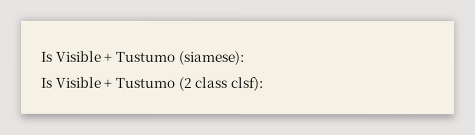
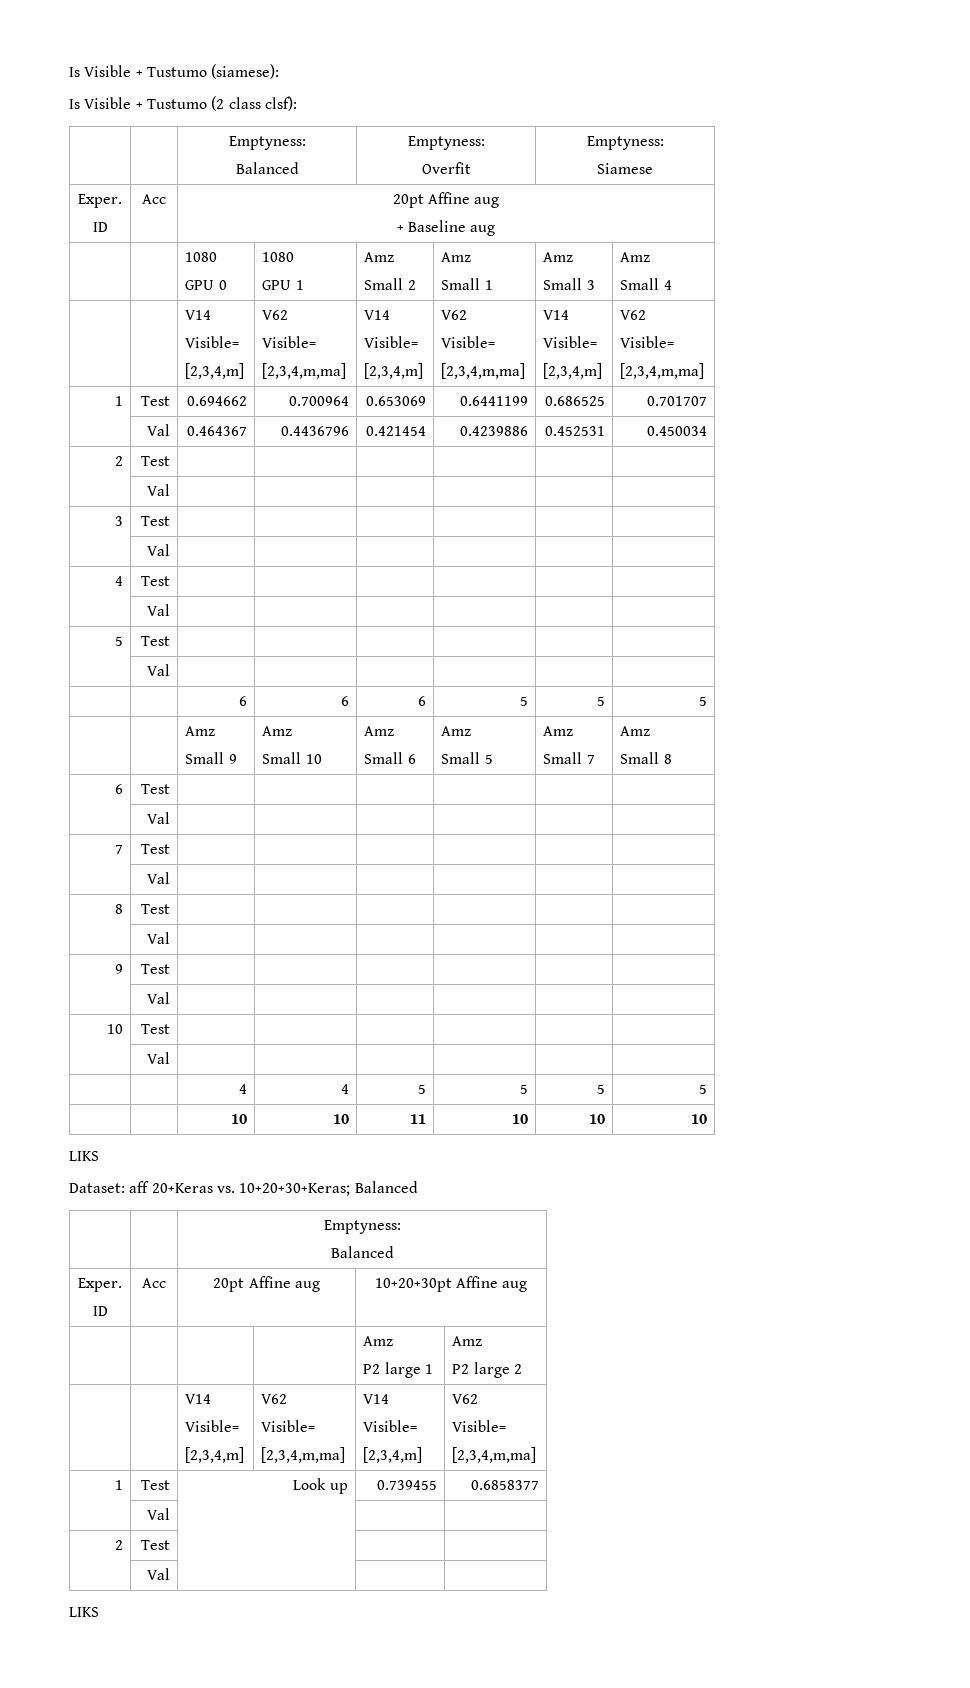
  Is Visible + Tustumo (2 class clsf):
+ | | Emptyness:
+ Balanced | Emptyness:
+ Overfit | Emptyness:
+ Siamese
+ Exper.
+ ID | Acc | 20pt Affine aug
+ + Baseline aug
+ | | 1080
+ GPU 0 | 1080
+ GPU 1 | Amz
+ Small 2 | Amz
+ Small 1 | Amz
+ Small 3 | Amz
+ Small 4
+ | | V14
+ Visible=
+ [2,3,4,m] | V62
+ Visible=
+ [2,3,4,m,ma] | V14
+ Visible=
+ [2,3,4,m] | V62
+ Visible=
+ [2,3,4,m,ma] | V14
+ Visible=
+ [2,3,4,m] | V62
+ Visible=
+ [2,3,4,m,ma]
+ 1 | Test | 0.694662 | 0.700964 | 0.653069 | 0.6441199 | 0.686525 | 0.701707
+ | Val | 0.464367 | 0.4436796 | 0.421454 | 0.4239886 | 0.452531 | 0.450034
+ 2 | Test | | | | | |
+ | Val | | | | | |
+ 3 | Test | | | | | |
+ | Val | | | | | |
+ 4 | Test | | | | | |
+ | Val | | | | | |
+ 5 | Test | | | | | |
+ | Val | | | | | |
+ | | 6 | 6 | 6 | 5 | 5 | 5
+ | | Amz
+ Small 9 | Amz
+ Small 10 | Amz
+ Small 6 | Amz
+ Small 5 | Amz
+ Small 7 | Amz
+ Small 8
+ 6 | Test | | | | | |
+ | Val | | | | | |
+ 7 | Test | | | | | |
+ | Val | | | | | |
+ 8 | Test | | | | | |
+ | Val | | | | | |
+ 9 | Test | | | | | |
+ | Val | | | | | |
+ 10 | Test | | | | | |
+ | Val | | | | | |
+ | | 4 | 4 | 5 | 5 | 5 | 5
+ | | 10 | 10 | 11 | 10 | 10 | 10
+ LIKS
+ Dataset: aff 20+Keras vs. 10+20+30+Keras; Balanced
+ | | Emptyness:
+ Balanced
+ Exper.
+ ID | Acc | 20pt Affine aug | 10+20+30pt Affine aug
+ | | | | Amz
+ P2 large 1 | Amz
+ P2 large 2
+ | | V14
+ Visible=
+ [2,3,4,m] | V62
+ Visible=
+ [2,3,4,m,ma] | V14
+ Visible=
+ [2,3,4,m] | V62
+ Visible=
+ [2,3,4,m,ma]
+ 1 | Test | Look up | 0.739455 | 0.6858377
+ | Val | | |
+ 2 | Test | | |
+ | Val | | |
+ LIKS

